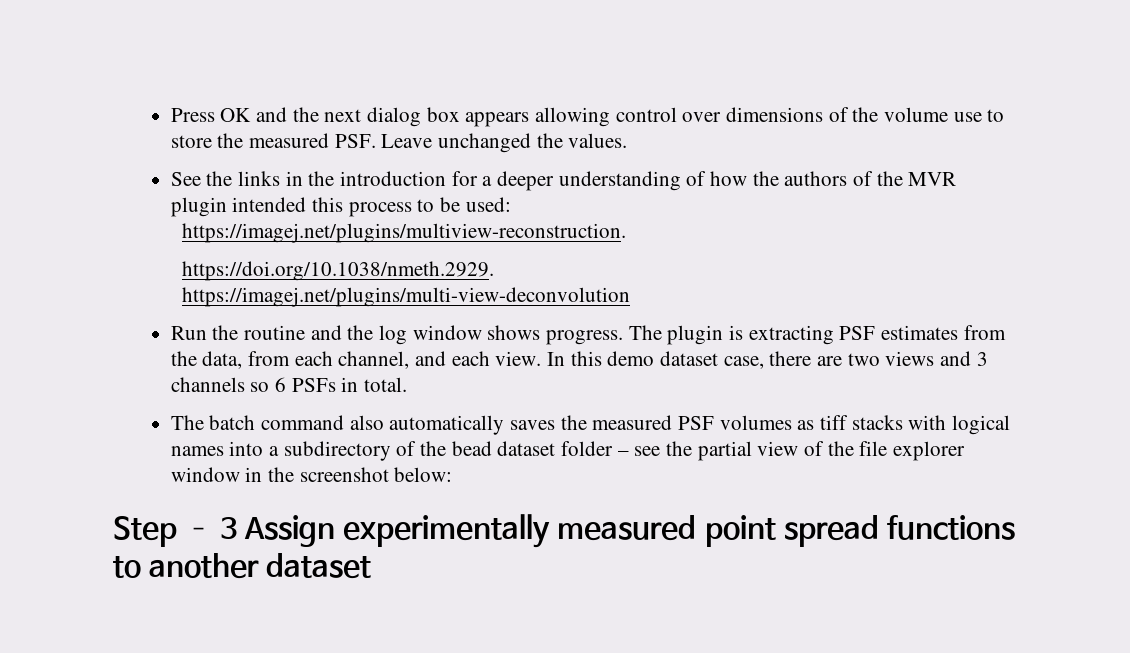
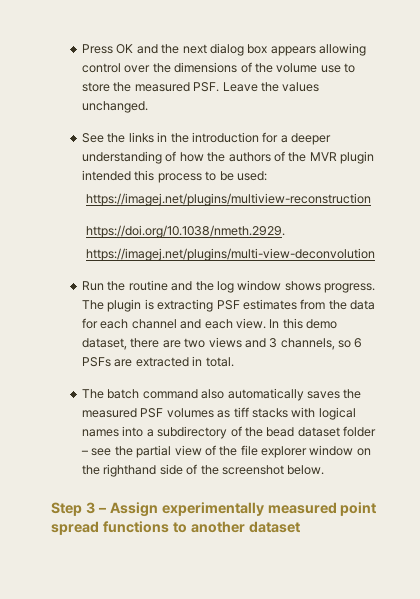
- Press OK and the next dialog box appears allowing control over dimensions of the volume use to store the measured PSF. Leave unchanged the values.
+ Press OK and the next dialog box appears allowing control over the dimensions of the volume use to store the measured PSF. Leave the values unchanged.
- https://imagej.net/plugins/multiview-reconstruction.
+ https://imagej.net/plugins/multiview-reconstruction
- The plugin is extracting PSF estimates from the data, from each channel, and each view.
+ The plugin is extracting PSF estimates from the data for each channel and each view.
- In this demo dataset case, there are two views and 3 channels so 6 PSFs in total.
+ In this demo dataset, there are two views and 3 channels, so 6 PSFs are extracted in total.
- The batch command also automatically saves the measured PSF volumes as tiff stacks with logical names into a subdirectory of the bead dataset folder – see the partial view of the file explorer window in the screenshot below:
+ The batch command also automatically saves the measured PSF volumes as tiff stacks with logical names into a subdirectory of the bead dataset folder – see the partial view of the file explorer window on the righthand side of the screenshot below.
- Step – 3 Assign experimentally measured point spread functions to another dataset
+ Step 3 – Assign experimentally measured point spread functions to another dataset

